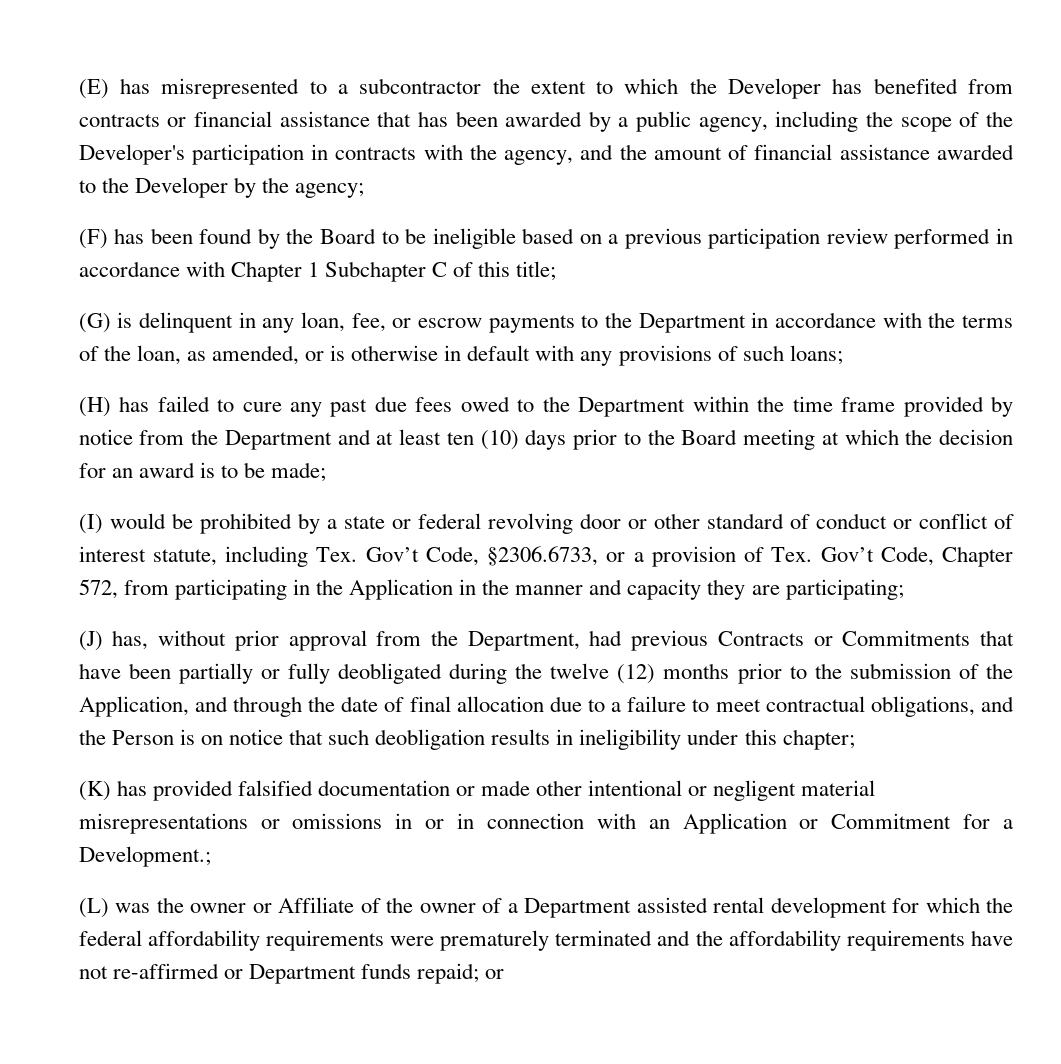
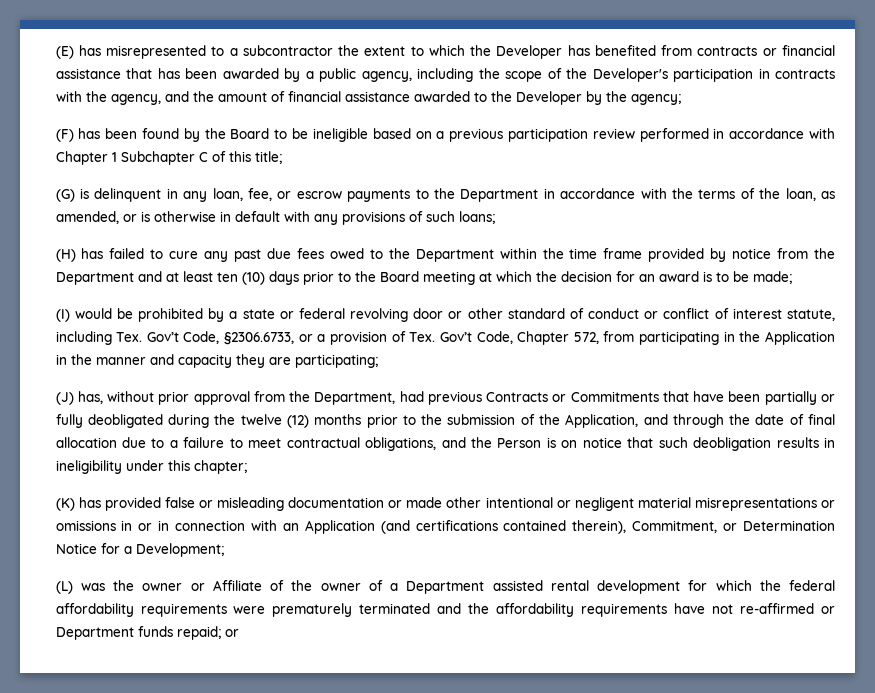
- (K) has provided falsified documentation or made other intentional or negligent material misrepresentations or omissions in or in connection with an Application or Commitment for a Development.;
+ (K) has provided false or misleading documentation or made other intentional or negligent material misrepresentations or omissions in or in connection with an Application (and certifications contained therein), Commitment, or Determination Notice for a Development;

